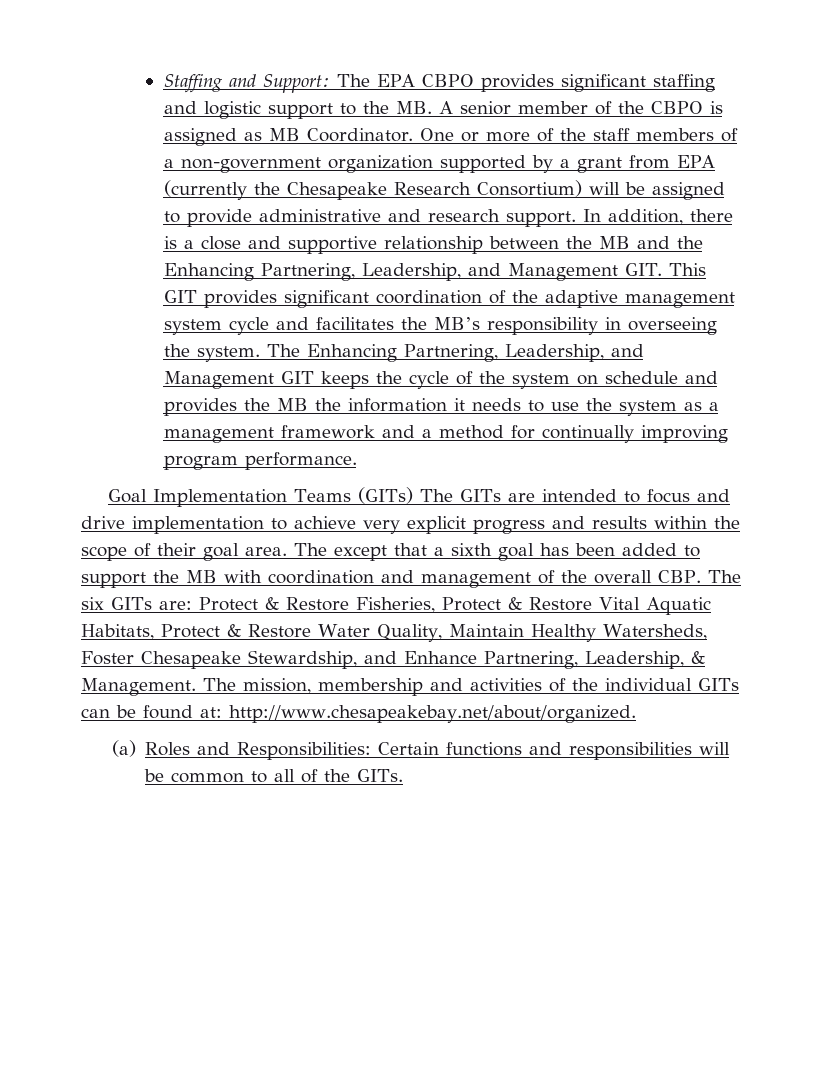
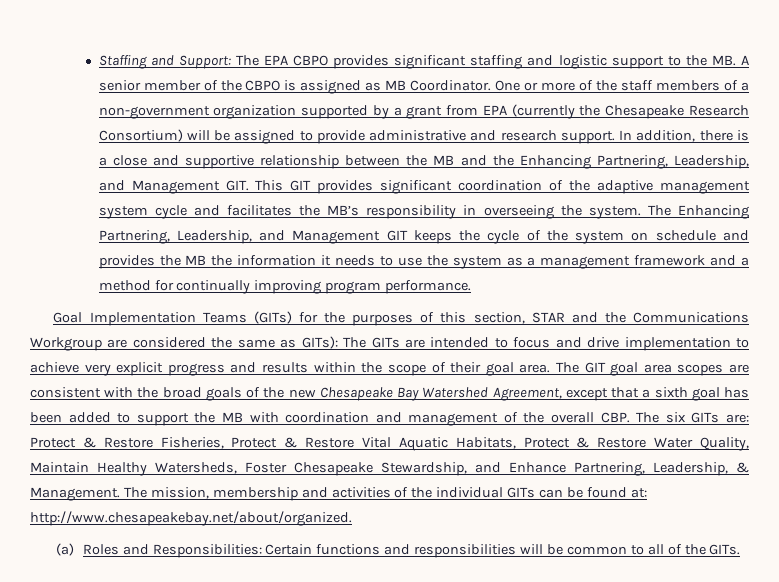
- Goal Implementation Teams (GITs) The GITs are intended to focus and drive implementation to achieve very explicit progress and results within the scope of their goal area.
+ Goal Implementation Teams (GITs) for the purposes of this section, STAR and the Communications Workgroup are considered the same as GITs): The GITs are intended to focus and drive implementation to achieve very explicit progress and results within the scope of their goal area.
- The except that a sixth goal has been added to support the MB with coordination and management of the overall CBP. The six GITs are: Protect & Restore Fisheries, Protect & Restore Vital Aquatic Habitats, Protect & Restore Water Quality, Maintain Healthy Watersheds, Foster Chesapeake Stewardship, and Enhance Partnering, Leadership, & Management.
+ The GIT goal area scopes are consistent with the broad goals of the new Chesapeake Bay Watershed Agreement, except that a sixth goal has been added to support the MB with coordination and management of the overall CBP. The six GITs are: Protect & Restore Fisheries, Protect & Restore Vital Aquatic Habitats, Protect & Restore Water Quality, Maintain Healthy Watersheds, Foster Chesapeake Stewardship, and Enhance Partnering, Leadership, & Management.

